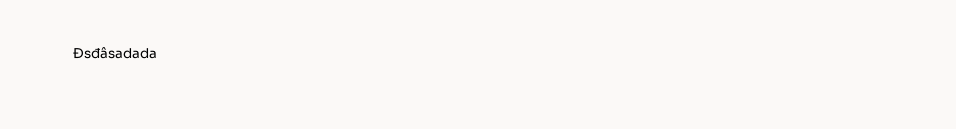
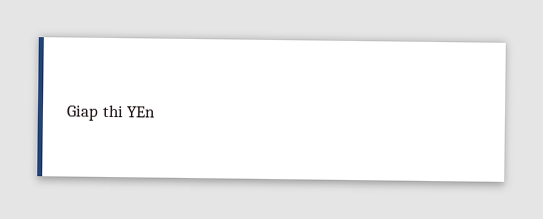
- Đsđâsadada
+ Giap thi YEn

